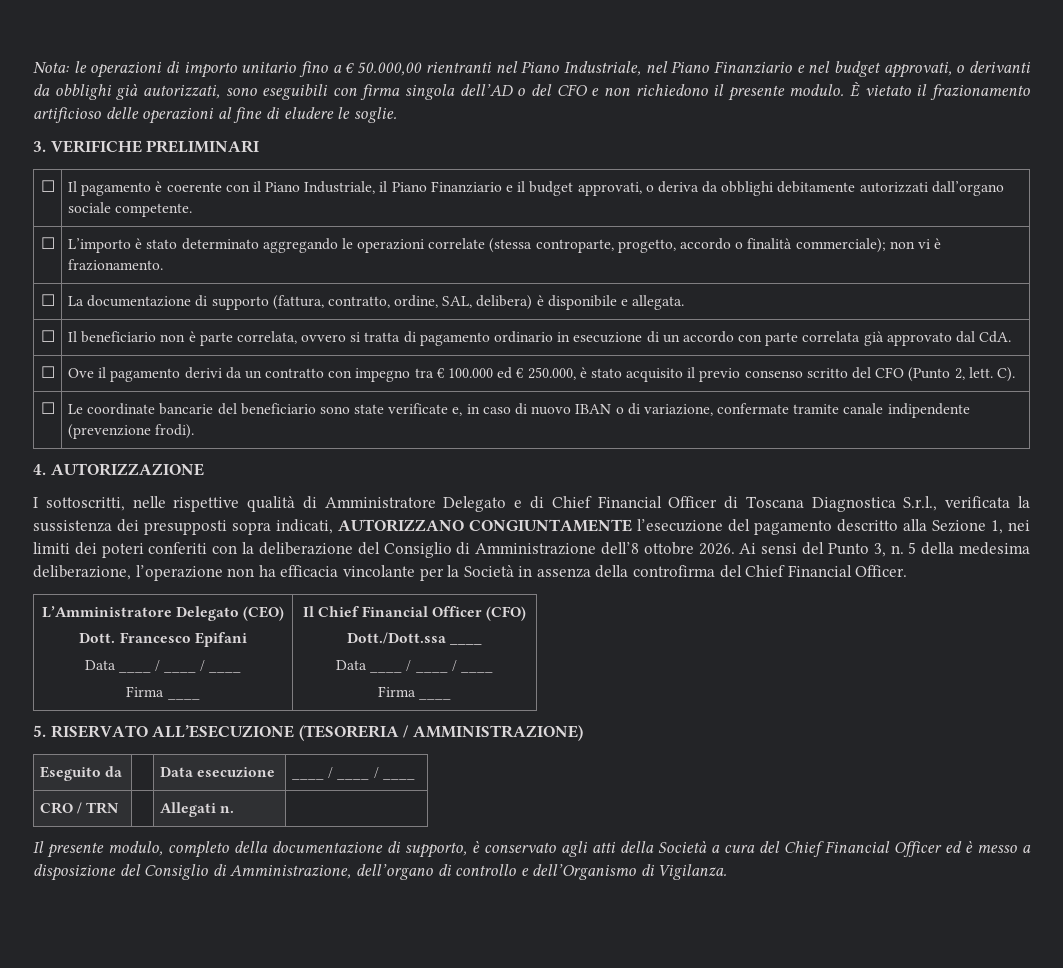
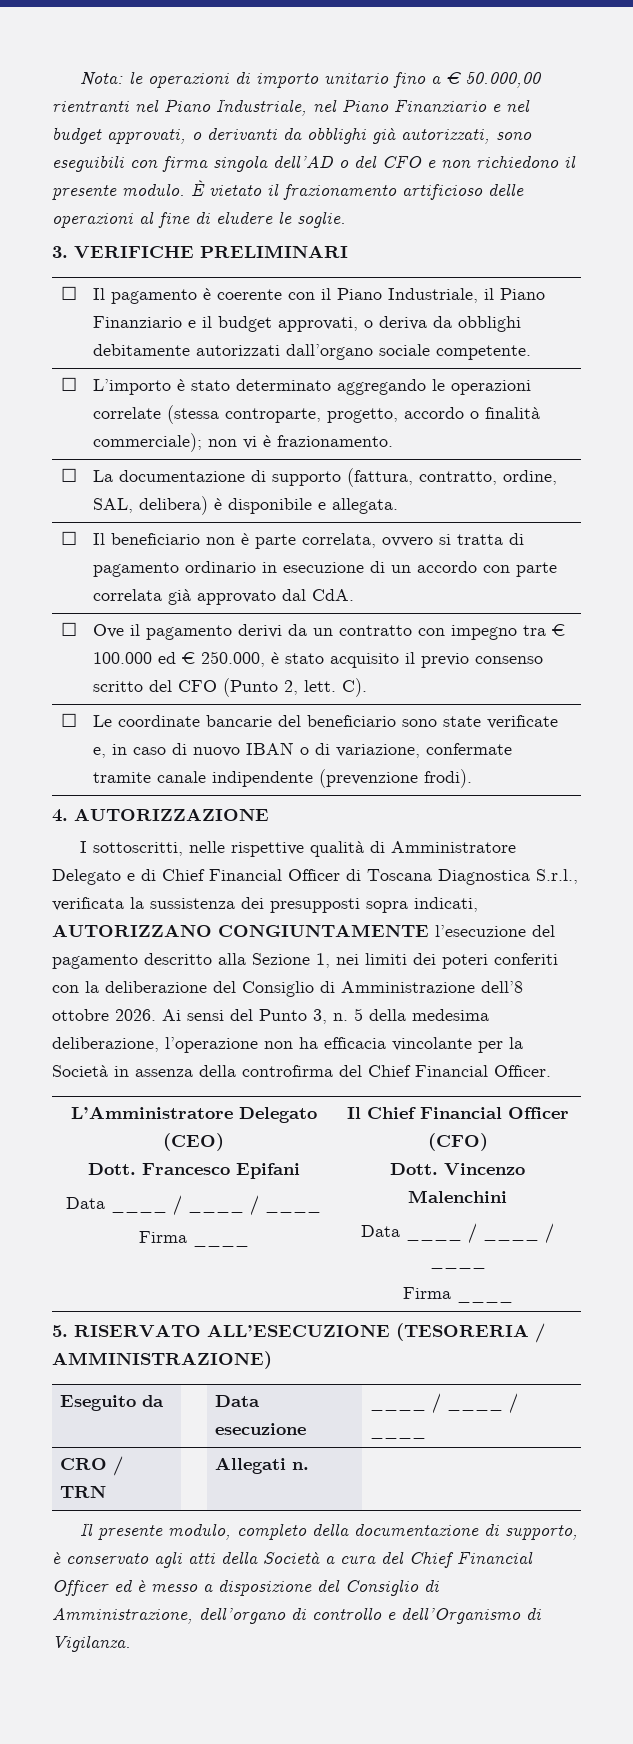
  L’Amministratore Delegato (CEO)
  Dott. Francesco Epifani
  Data ____ / ____ / ____
  Firma ____ | Il Chief Financial Officer (CFO)
- Dott./Dott.ssa ____
+ Dott. Vincenzo Malenchini

